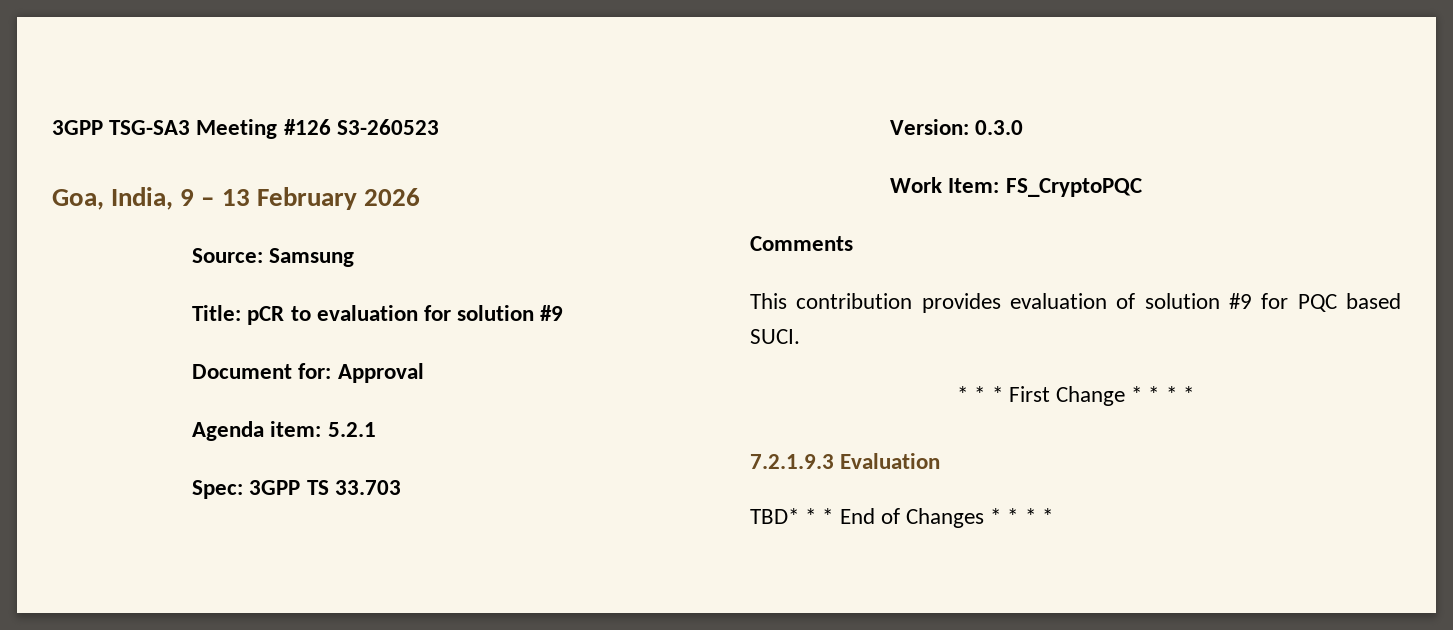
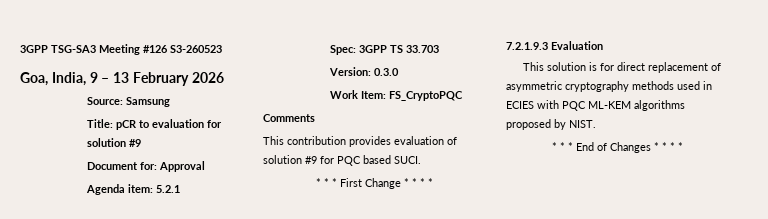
- TBD* * * End of Changes * * * *
+ This solution is for direct replacement of asymmetric cryptography methods used in ECIES with PQC ML-KEM algorithms proposed by NIST.
+ * * * End of Changes * * * *

